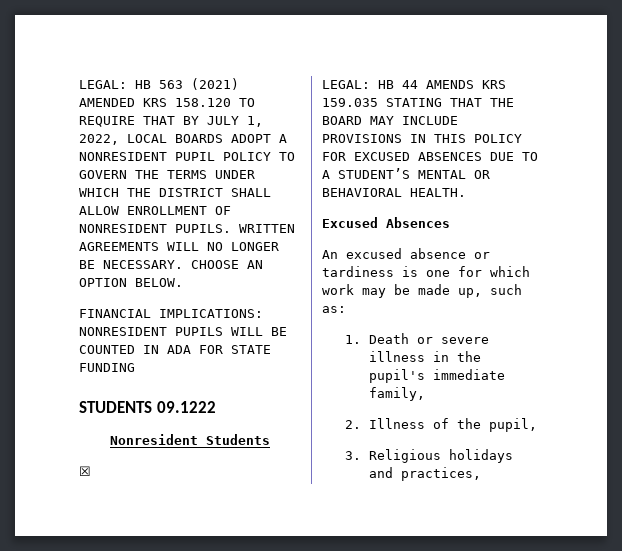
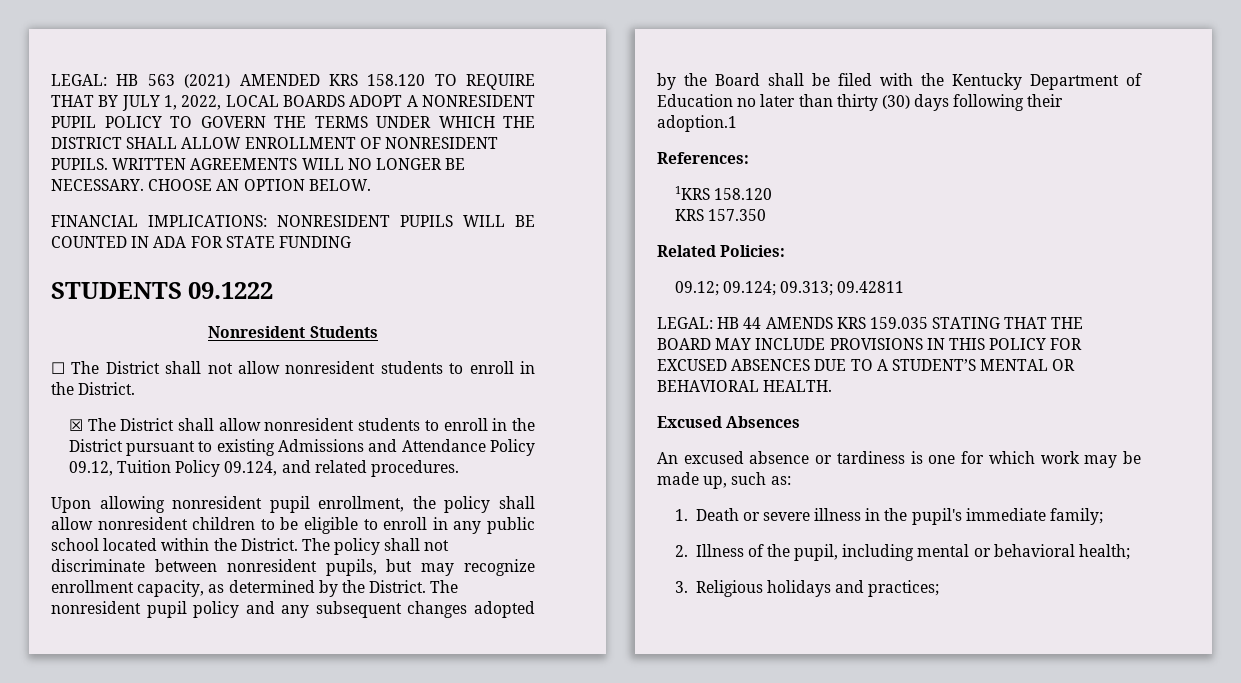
- ☒
+ ☐ The District shall not allow nonresident students to enroll in the District.
+ ☒ The District shall allow nonresident students to enroll in the District pursuant to existing Admissions and Attendance Policy 09.12, Tuition Policy 09.124, and related procedures.
+ Upon allowing nonresident pupil enrollment, the policy shall allow nonresident children to be eligible to enroll in any public school located within the District. The policy shall not discriminate between nonresident pupils, but may recognize enrollment capacity, as determined by the District. The nonresident pupil policy and any subsequent changes adopted by the Board shall be filed with the Kentucky Department of Education no later than thirty (30) days following their adoption.1
+ References:
+ 1KRS 158.120
+ KRS 157.350
+ Related Policies:
+ 09.12; 09.124; 09.313; 09.42811
- 1. Death or severe illness in the pupil's immediate family,
+ 1. Death or severe illness in the pupil's immediate family;
- 2. Illness of the pupil,
+ 2. Illness of the pupil, including mental or behavioral health;
- 3. Religious holidays and practices,
+ 3. Religious holidays and practices;

